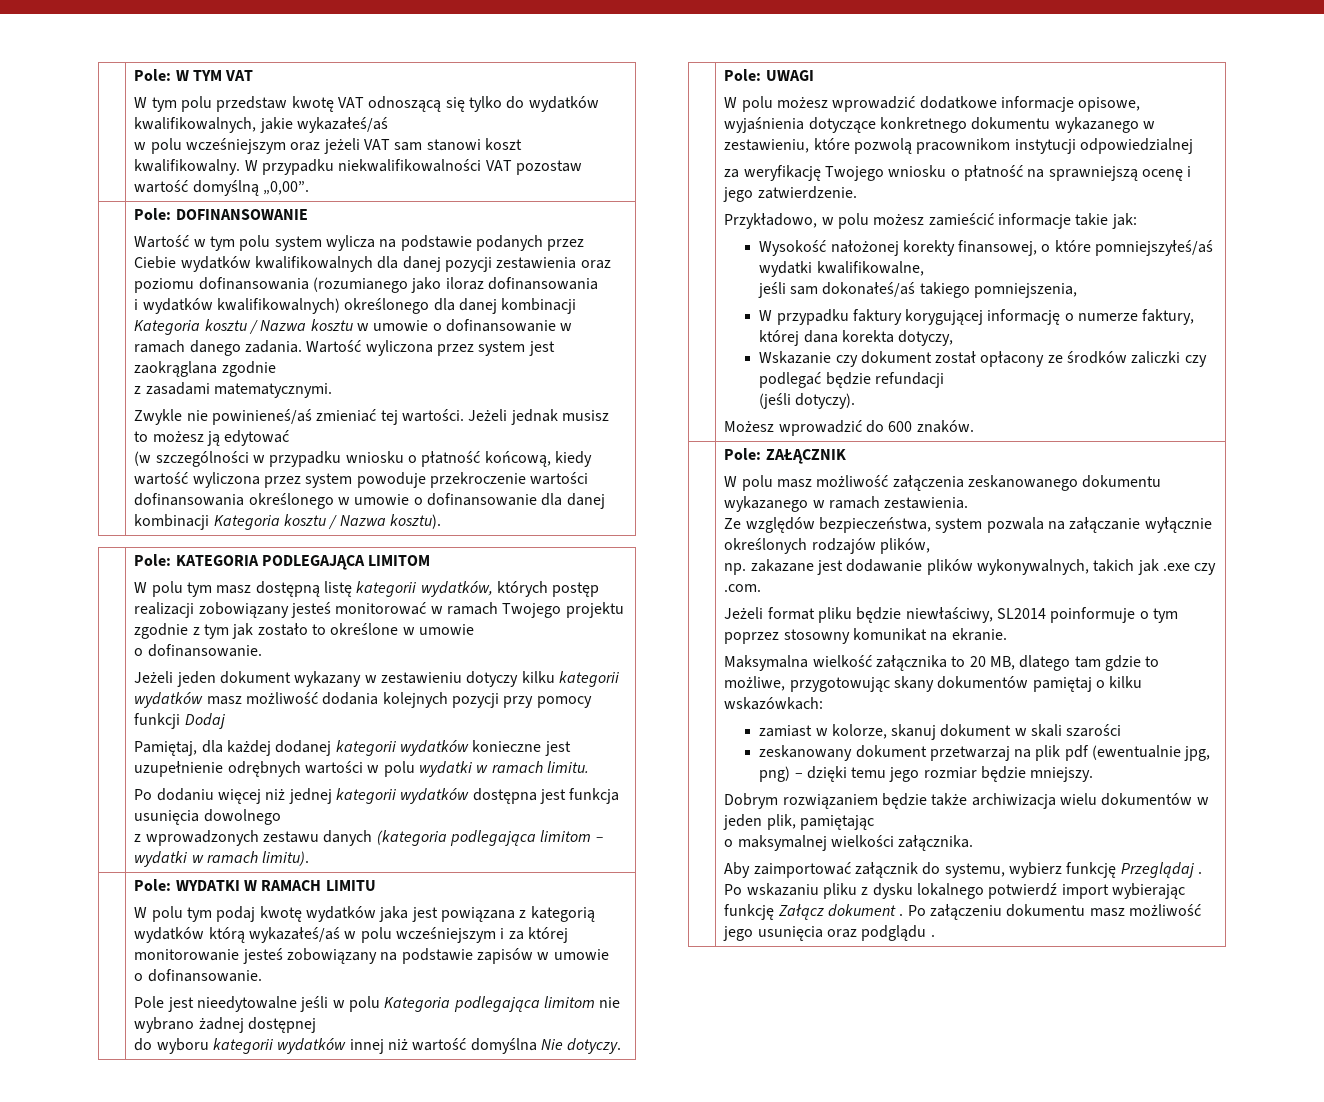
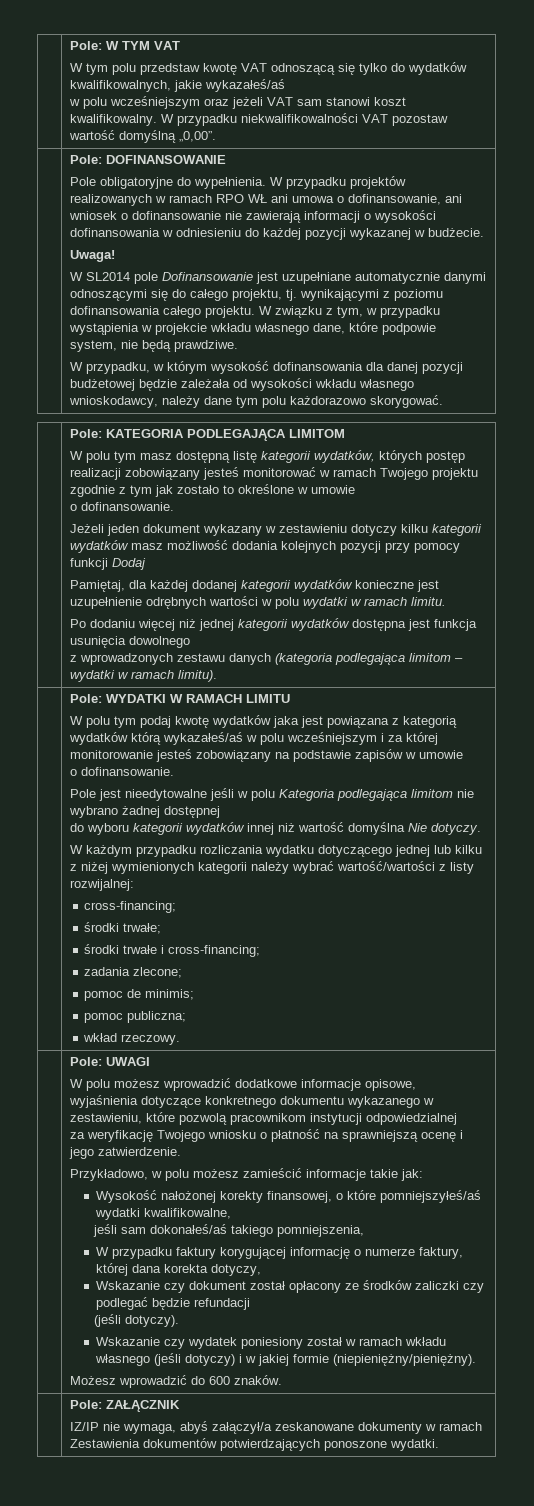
- Wartość w tym polu system wylicza na podstawie podanych przez Ciebie wydatków kwalifikowalnych dla danej pozycji zestawienia oraz poziomu dofinansowania (rozumianego jako iloraz dofinansowania
- i wydatków kwalifikowalnych) określonego dla danej kombinacji Kategoria kosztu / Nazwa kosztu w umowie o dofinansowanie w ramach danego zadania. Wartość wyliczona przez system jest zaokrąglana zgodnie
- z zasadami matematycznymi.
- Zwykle nie powinieneś/aś zmieniać tej wartości. Jeżeli jednak musisz to możesz ją edytować
- (w szczególności w przypadku wniosku o płatność końcową, kiedy wartość wyliczona przez system powoduje przekroczenie wartości dofinansowania określonego w umowie o dofinansowanie dla danej kombinacji Kategoria kosztu / Nazwa kosztu).
+ Pole obligatoryjne do wypełnienia. W przypadku projektów realizowanych w ramach RPO WŁ ani umowa o dofinansowanie, ani wniosek o dofinansowanie nie zawierają informacji o wysokości dofinansowania w odniesieniu do każdej pozycji wykazanej w budżecie.
+ Uwaga!
+ W SL2014 pole Dofinansowanie jest uzupełniane automatycznie danymi odnoszącymi się do całego projektu, tj. wynikającymi z poziomu dofinansowania całego projektu. W związku z tym, w przypadku wystąpienia w projekcie wkładu własnego dane, które podpowie system, nie będą prawdziwe.
+ W przypadku, w którym wysokość dofinansowania dla danej pozycji budżetowej będzie zależała od wysokości wkładu własnego wnioskodawcy, należy dane tym polu każdorazowo skorygować.
+ W każdym przypadku rozliczania wydatku dotyczącego jednej lub kilku z niżej wymienionych kategorii należy wybrać wartość/wartości z listy rozwijalnej:
+ cross-financing;
+ środki trwałe;
+ środki trwałe i cross-financing;
+ zadania zlecone;
+ pomoc de minimis;
+ pomoc publiczna;
+ wkład rzeczowy.
+ Wskazanie czy wydatek poniesiony został w ramach wkładu własnego (jeśli dotyczy) i w jakiej formie (niepieniężny/pieniężny).
- W polu masz możliwość załączenia zeskanowanego dokumentu wykazanego w ramach zestawienia.
- Ze względów bezpieczeństwa, system pozwala na załączanie wyłącznie określonych rodzajów plików,
- np. zakazane jest dodawanie plików wykonywalnych, takich jak .exe czy .com.
- Jeżeli format pliku będzie niewłaściwy, SL2014 poinformuje o tym poprzez stosowny komunikat na ekranie.
- Maksymalna wielkość załącznika to 20 MB, dlatego tam gdzie to możliwe, przygotowując skany dokumentów pamiętaj o kilku wskazówkach:
- zamiast w kolorze, skanuj dokument w skali szarości
- zeskanowany dokument przetwarzaj na plik pdf (ewentualnie jpg, png) – dzięki temu jego rozmiar będzie mniejszy.
- Dobrym rozwiązaniem będzie także archiwizacja wielu dokumentów w jeden plik, pamiętając
- o maksymalnej wielkości załącznika.
- Aby zaimportować załącznik do systemu, wybierz funkcję Przeglądaj . Po wskazaniu pliku z dysku lokalnego potwierdź import wybierając funkcję Załącz dokument . Po załączeniu dokumentu masz możliwość jego usunięcia oraz podglądu .
+ IZ/IP nie wymaga, abyś załączył/a zeskanowane dokumenty w ramach Zestawienia dokumentów potwierdzających ponoszone wydatki.

